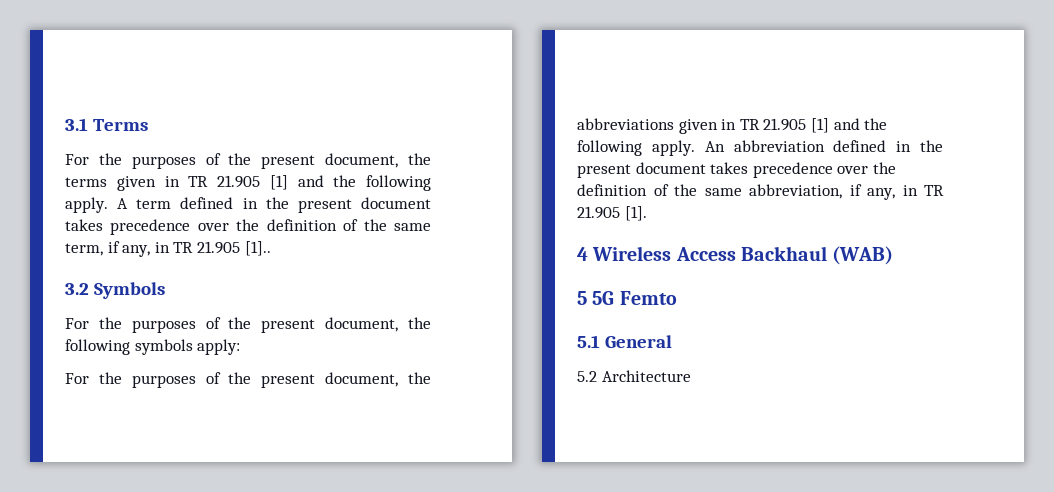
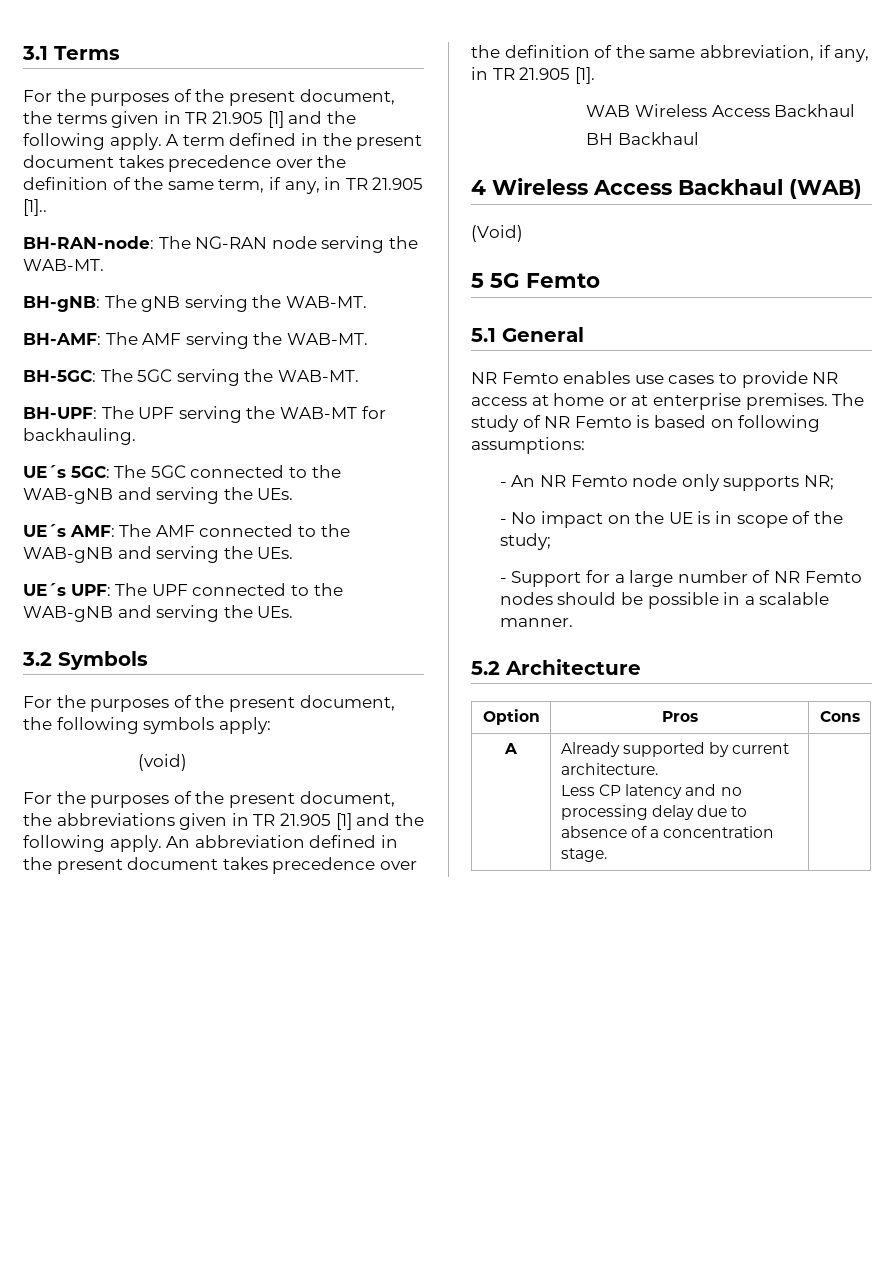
+ BH-RAN-node: The NG-RAN node serving the WAB-MT.
+ BH-gNB: The gNB serving the WAB-MT.
+ BH-AMF: The AMF serving the WAB-MT.
+ BH-5GC: The 5GC serving the WAB-MT.
+ BH-UPF: The UPF serving the WAB-MT for backhauling.
+ UE´s 5GC: The 5GC connected to the WAB-gNB and serving the UEs.
+ UE´s AMF: The AMF connected to the WAB-gNB and serving the UEs.
+ UE´s UPF: The UPF connected to the WAB-gNB and serving the UEs.
+ (void)
+ WAB Wireless Access Backhaul
+ BH Backhaul
+ (Void)
+ NR Femto enables use cases to provide NR access at home or at enterprise premises. The study of NR Femto is based on following assumptions:
+ - An NR Femto node only supports NR;
+ - No impact on the UE is in scope of the study;
+ - Support for a large number of NR Femto nodes should be possible in a scalable manner.
  5.2 Architecture
+ Option | Pros | Cons
+ A | Already supported by current architecture.
+ Less CP latency and no processing delay due to absence of a concentration stage. |

